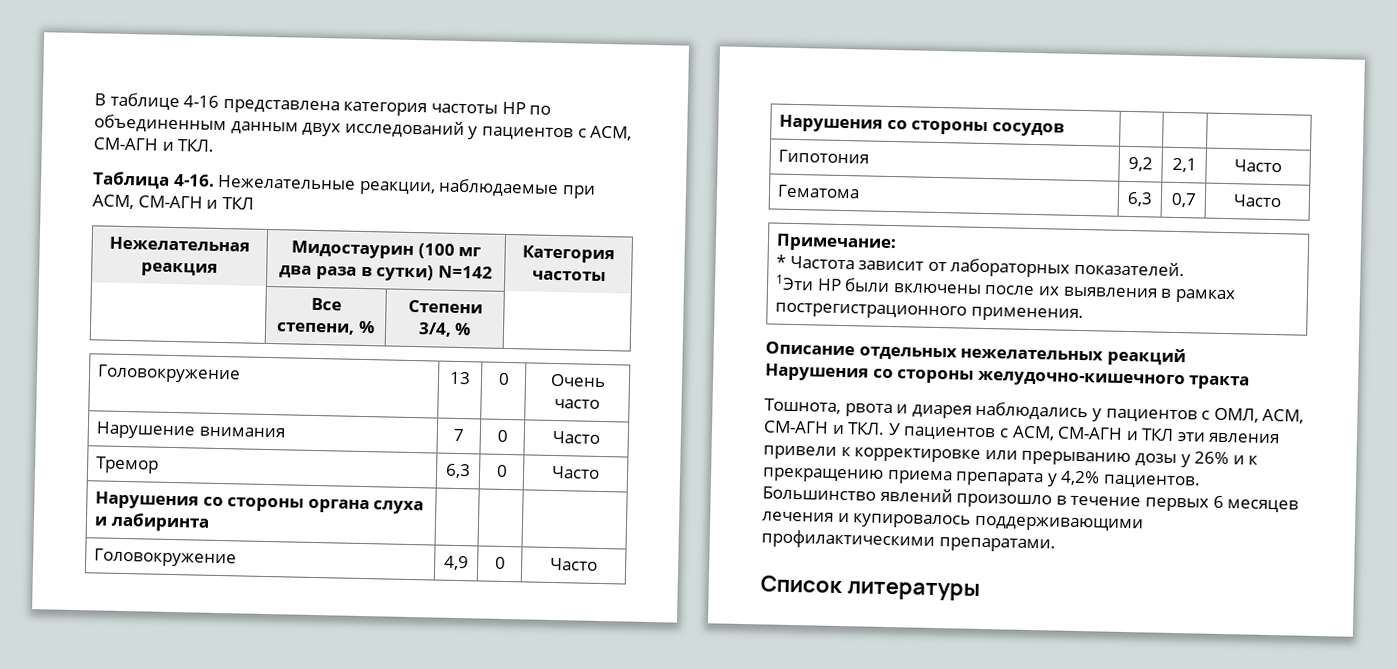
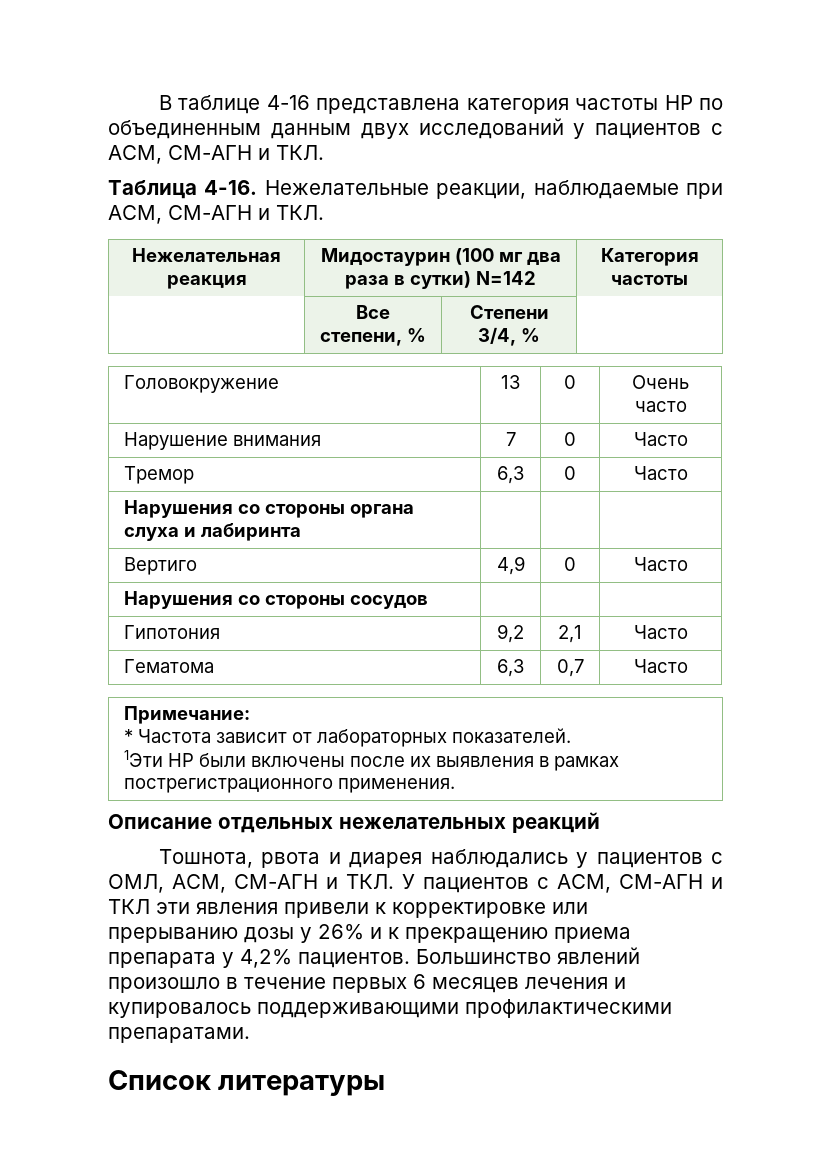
- Нежелательные реакции, наблюдаемые при АСМ, СМ-АГН и ТКЛ
+ Нежелательные реакции, наблюдаемые при АСМ, СМ-АГН и ТКЛ.
- Головокружение | 4,9 | 0 | Часто
+ Вертиго | 4,9 | 0 | Часто
- Нарушения со стороны желудочно-кишечного тракта

